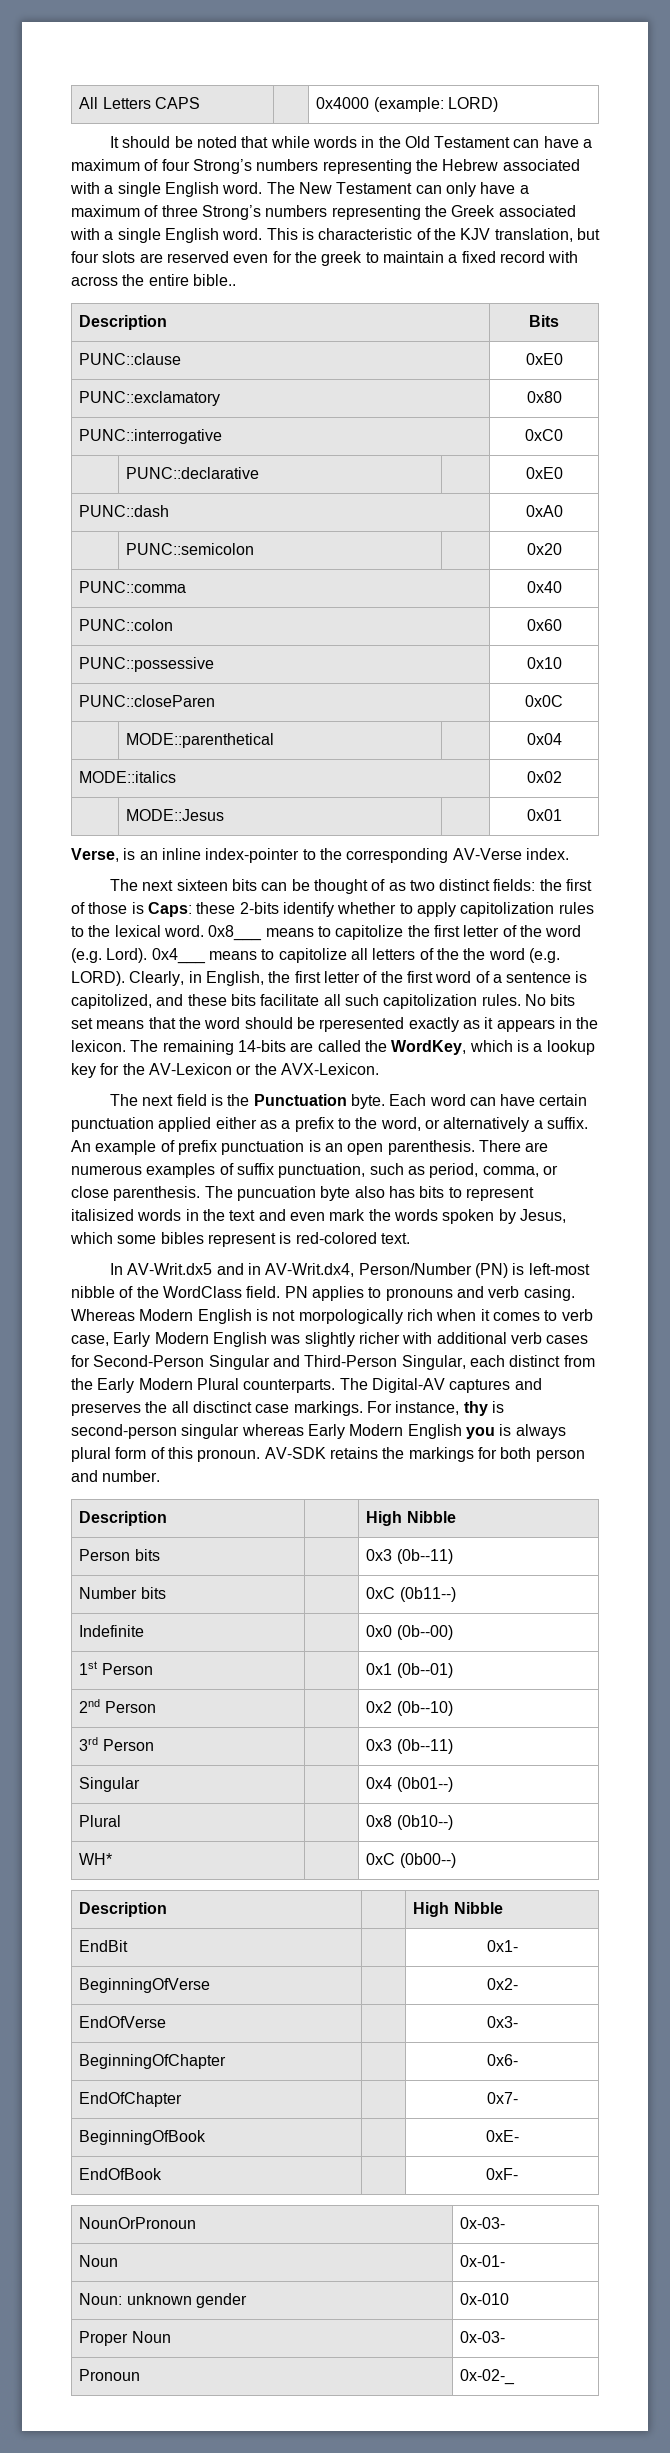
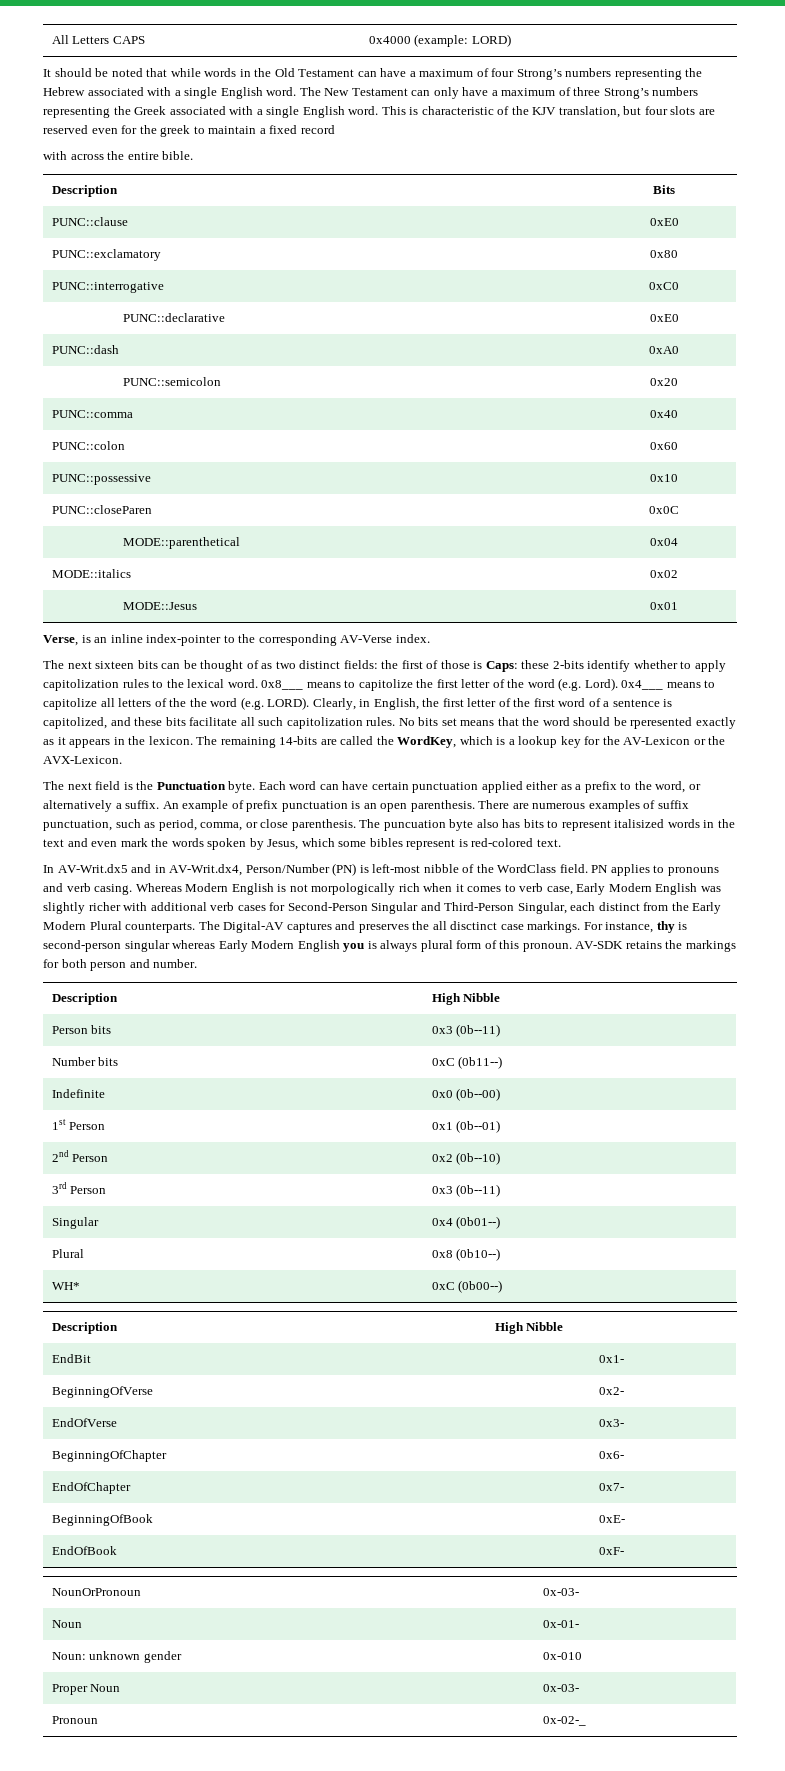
- This is characteristic of the KJV translation, but four slots are reserved even for the greek to maintain a fixed record with across the entire bible..
+ This is characteristic of the KJV translation, but four slots are reserved even for the greek to maintain a fixed record
+ with across the entire bible.

